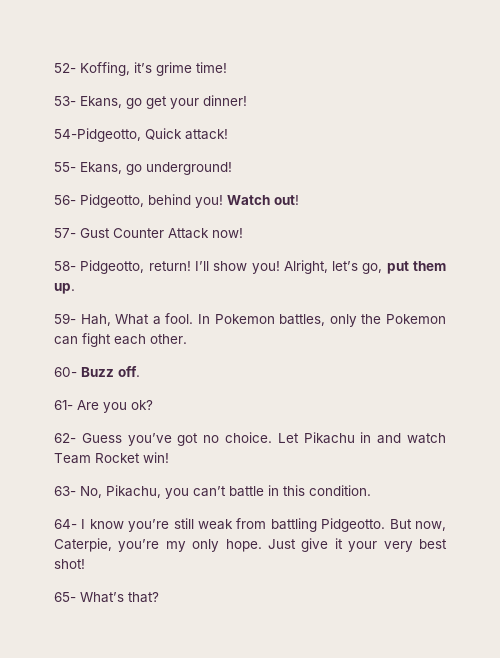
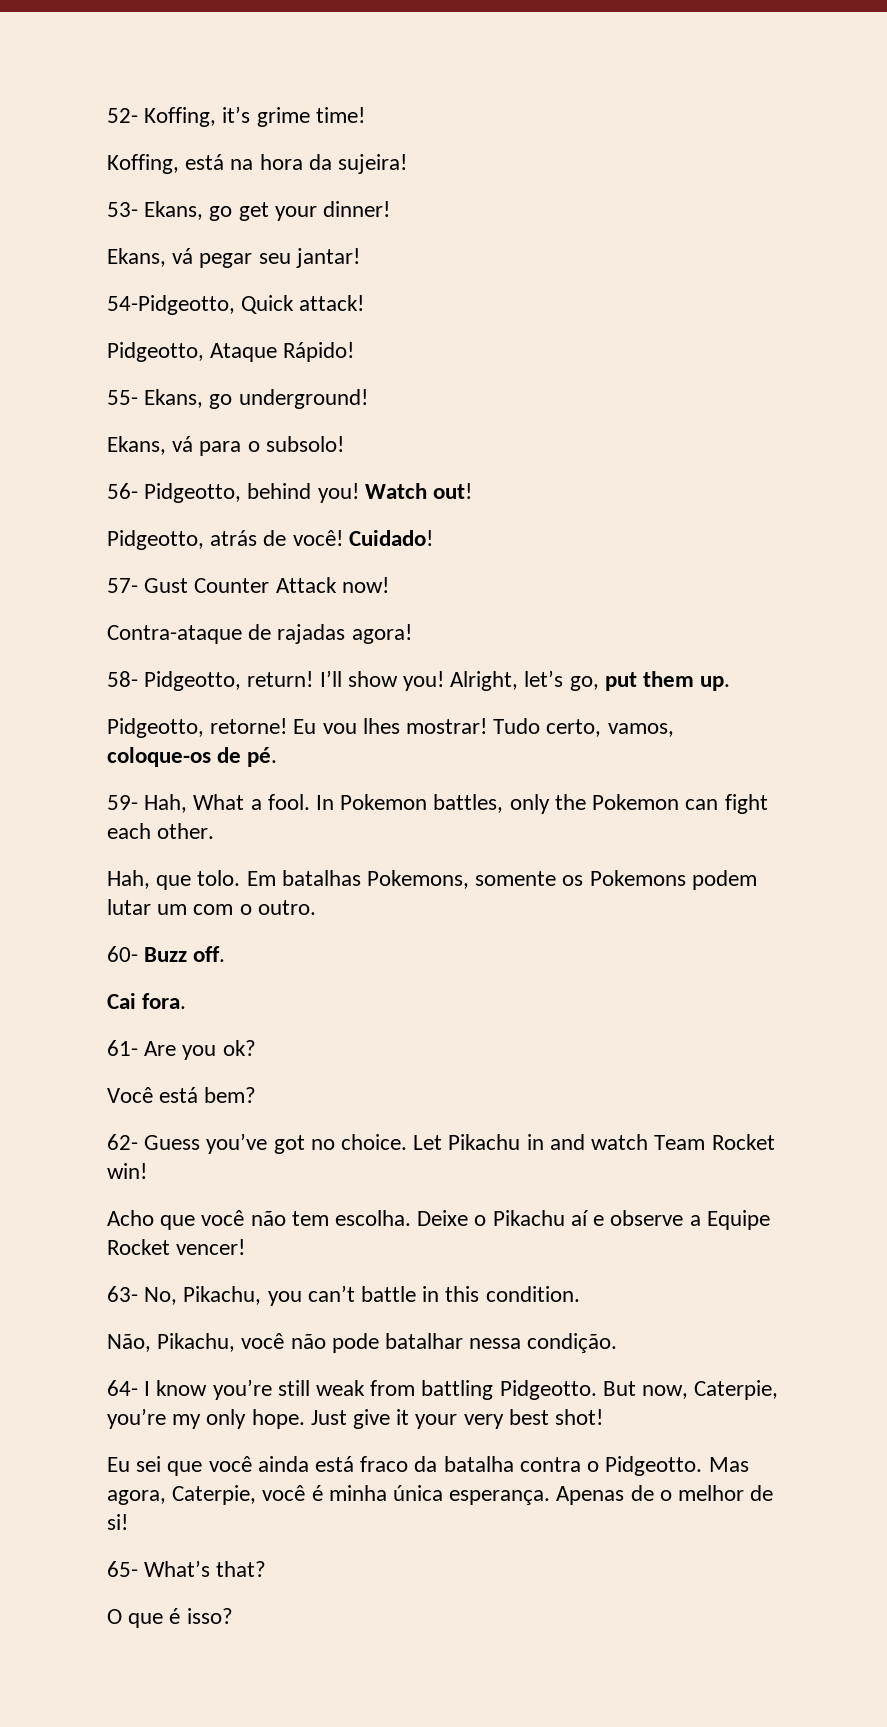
+ Koffing, está na hora da sujeira!
+ Ekans, vá pegar seu jantar!
+ Pidgeotto, Ataque Rápido!
+ Ekans, vá para o subsolo!
+ Pidgeotto, atrás de você! Cuidado!
+ Contra-ataque de rajadas agora!
+ Pidgeotto, retorne! Eu vou lhes mostrar! Tudo certo, vamos, coloque-os de pé.
+ Hah, que tolo. Em batalhas Pokemons, somente os Pokemons podem lutar um com o outro.
+ Cai fora.
+ Você está bem?
+ Acho que você não tem escolha. Deixe o Pikachu aí e observe a Equipe Rocket vencer!
+ Não, Pikachu, você não pode batalhar nessa condição.
+ Eu sei que você ainda está fraco da batalha contra o Pidgeotto. Mas agora, Caterpie, você é minha única esperança. Apenas de o melhor de si!
+ O que é isso?

